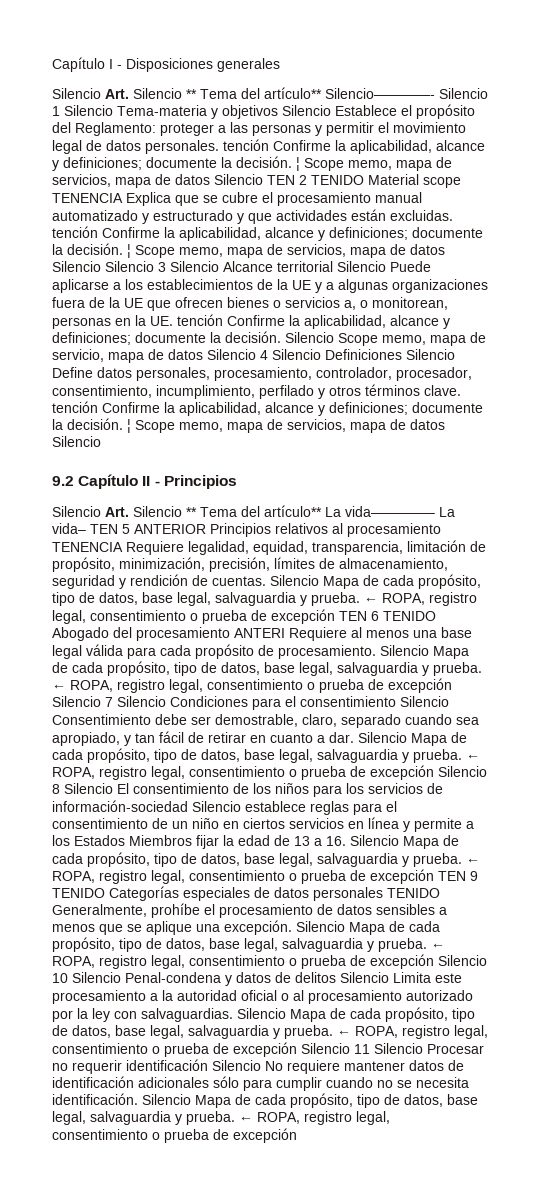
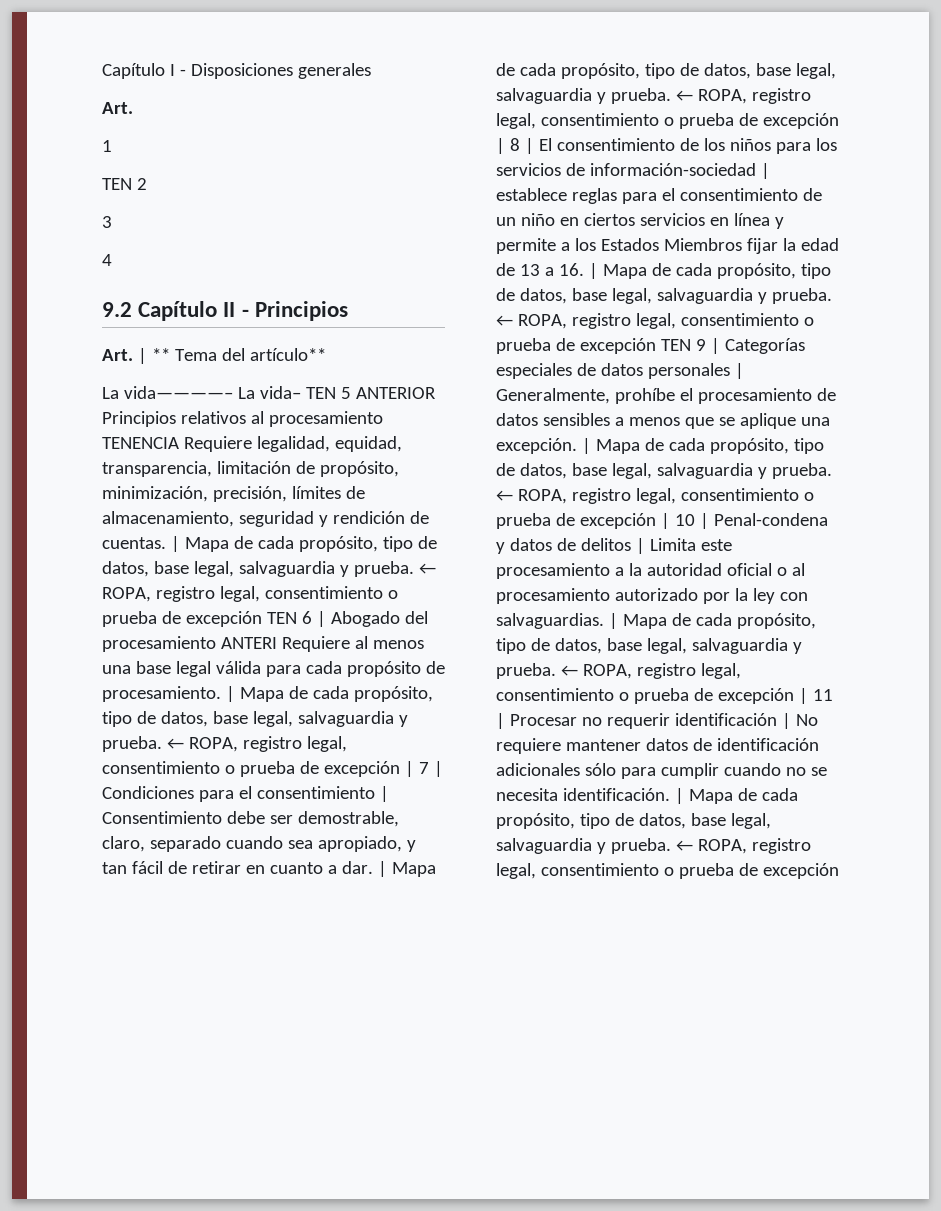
  Capítulo I - Disposiciones generales
- Silencio Art. Silencio ** Tema del artículo** Silencio————- Silencio 1 Silencio Tema-materia y objetivos Silencio Establece el propósito del Reglamento: proteger a las personas y permitir el movimiento legal de datos personales. tención Confirme la aplicabilidad, alcance y definiciones; documente la decisión. ¦ Scope memo, mapa de servicios, mapa de datos Silencio TEN 2 TENIDO Material scope TENENCIA Explica que se cubre el procesamiento manual automatizado y estructurado y que actividades están excluidas. tención Confirme la aplicabilidad, alcance y definiciones; documente la decisión. ¦ Scope memo, mapa de servicios, mapa de datos Silencio Silencio 3 Silencio Alcance territorial Silencio Puede aplicarse a los establecimientos de la UE y a algunas organizaciones fuera de la UE que ofrecen bienes o servicios a, o monitorean, personas en la UE. tención Confirme la aplicabilidad, alcance y definiciones; documente la decisión. Silencio Scope memo, mapa de servicio, mapa de datos Silencio 4 Silencio Definiciones Silencio Define datos personales, procesamiento, controlador, procesador, consentimiento, incumplimiento, perfilado y otros términos clave. tención Confirme la aplicabilidad, alcance y definiciones; documente la decisión. ¦ Scope memo, mapa de servicios, mapa de datos Silencio
+ Art.
+ 1
+ TEN 2
+ 3
+ 4
- Silencio Art. Silencio ** Tema del artículo** La vida————– La vida– TEN 5 ANTERIOR Principios relativos al procesamiento TENENCIA Requiere legalidad, equidad, transparencia, limitación de propósito, minimización, precisión, límites de almacenamiento, seguridad y rendición de cuentas. Silencio Mapa de cada propósito, tipo de datos, base legal, salvaguardia y prueba.
+ Art. | ** Tema del artículo**
+ La vida————– La vida– TEN 5 ANTERIOR Principios relativos al procesamiento TENENCIA Requiere legalidad, equidad, transparencia, limitación de propósito, minimización, precisión, límites de almacenamiento, seguridad y rendición de cuentas. | Mapa de cada propósito, tipo de datos, base legal, salvaguardia y prueba.
- ← ROPA, registro legal, consentimiento o prueba de excepción TEN 6 TENIDO Abogado del procesamiento ANTERI Requiere al menos una base legal válida para cada propósito de procesamiento. Silencio Mapa de cada propósito, tipo de datos, base legal, salvaguardia y prueba.
+ ← ROPA, registro legal, consentimiento o prueba de excepción TEN 6 | Abogado del procesamiento ANTERI Requiere al menos una base legal válida para cada propósito de procesamiento. | Mapa de cada propósito, tipo de datos, base legal, salvaguardia y prueba.
- ← ROPA, registro legal, consentimiento o prueba de excepción Silencio 7 Silencio Condiciones para el consentimiento Silencio Consentimiento debe ser demostrable, claro, separado cuando sea apropiado, y tan fácil de retirar en cuanto a dar. Silencio Mapa de cada propósito, tipo de datos, base legal, salvaguardia y prueba.
+ ← ROPA, registro legal, consentimiento o prueba de excepción | 7 | Condiciones para el consentimiento | Consentimiento debe ser demostrable, claro, separado cuando sea apropiado, y tan fácil de retirar en cuanto a dar. | Mapa de cada propósito, tipo de datos, base legal, salvaguardia y prueba.
- ← ROPA, registro legal, consentimiento o prueba de excepción Silencio 8 Silencio El consentimiento de los niños para los servicios de información-sociedad Silencio establece reglas para el consentimiento de un niño en ciertos servicios en línea y permite a los Estados Miembros fijar la edad de 13 a 16. Silencio Mapa de cada propósito, tipo de datos, base legal, salvaguardia y prueba.
+ ← ROPA, registro legal, consentimiento o prueba de excepción | 8 | El consentimiento de los niños para los servicios de información-sociedad | establece reglas para el consentimiento de un niño en ciertos servicios en línea y permite a los Estados Miembros fijar la edad de 13 a 16. | Mapa de cada propósito, tipo de datos, base legal, salvaguardia y prueba.
- ← ROPA, registro legal, consentimiento o prueba de excepción TEN 9 TENIDO Categorías especiales de datos personales TENIDO Generalmente, prohíbe el procesamiento de datos sensibles a menos que se aplique una excepción. Silencio Mapa de cada propósito, tipo de datos, base legal, salvaguardia y prueba.
+ ← ROPA, registro legal, consentimiento o prueba de excepción TEN 9 | Categorías especiales de datos personales | Generalmente, prohíbe el procesamiento de datos sensibles a menos que se aplique una excepción. | Mapa de cada propósito, tipo de datos, base legal, salvaguardia y prueba.
- ← ROPA, registro legal, consentimiento o prueba de excepción Silencio 10 Silencio Penal-condena y datos de delitos Silencio Limita este procesamiento a la autoridad oficial o al procesamiento autorizado por la ley con salvaguardias. Silencio Mapa de cada propósito, tipo de datos, base legal, salvaguardia y prueba.
+ ← ROPA, registro legal, consentimiento o prueba de excepción | 10 | Penal-condena y datos de delitos | Limita este procesamiento a la autoridad oficial o al procesamiento autorizado por la ley con salvaguardias. | Mapa de cada propósito, tipo de datos, base legal, salvaguardia y prueba.
- ← ROPA, registro legal, consentimiento o prueba de excepción Silencio 11 Silencio Procesar no requerir identificación Silencio No requiere mantener datos de identificación adicionales sólo para cumplir cuando no se necesita identificación. Silencio Mapa de cada propósito, tipo de datos, base legal, salvaguardia y prueba.
+ ← ROPA, registro legal, consentimiento o prueba de excepción | 11 | Procesar no requerir identificación | No requiere mantener datos de identificación adicionales sólo para cumplir cuando no se necesita identificación. | Mapa de cada propósito, tipo de datos, base legal, salvaguardia y prueba.

